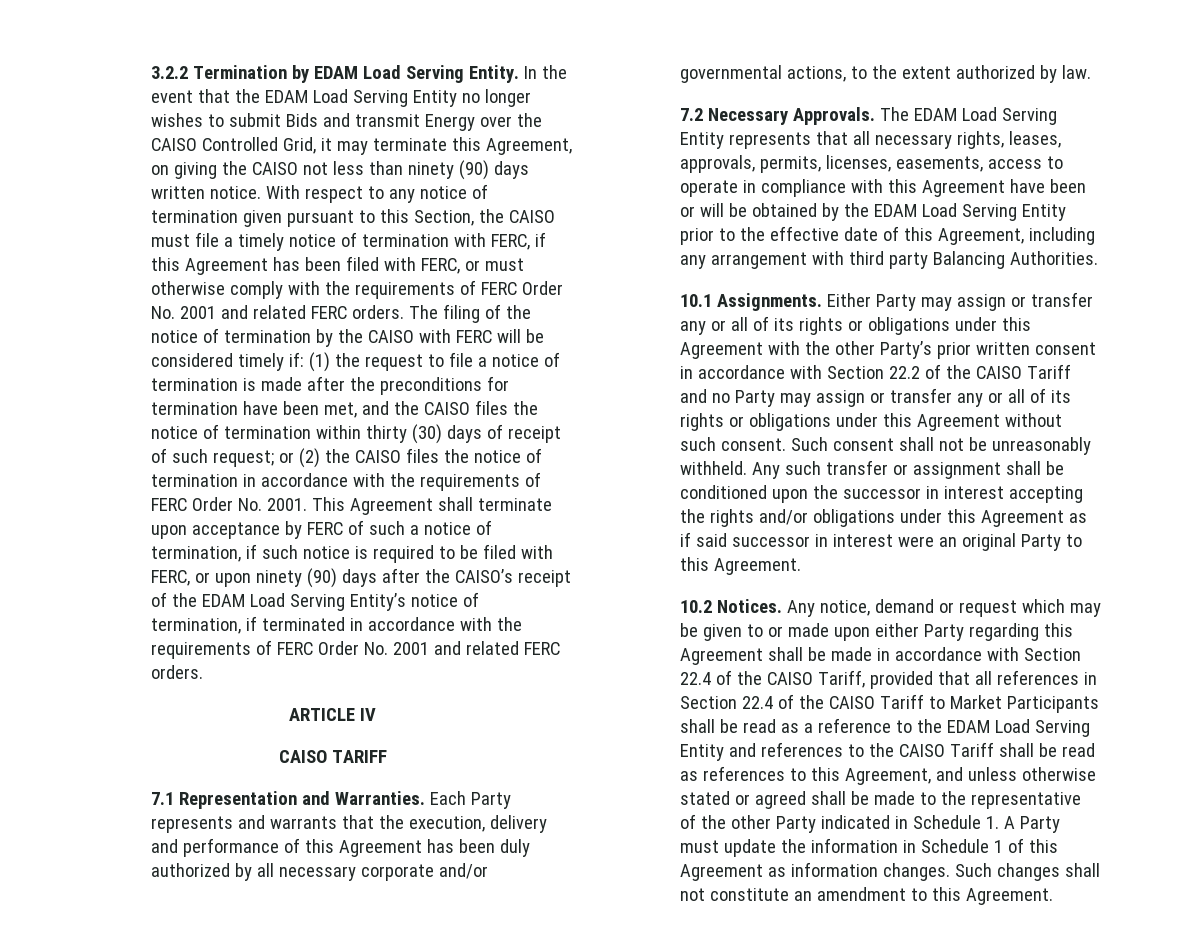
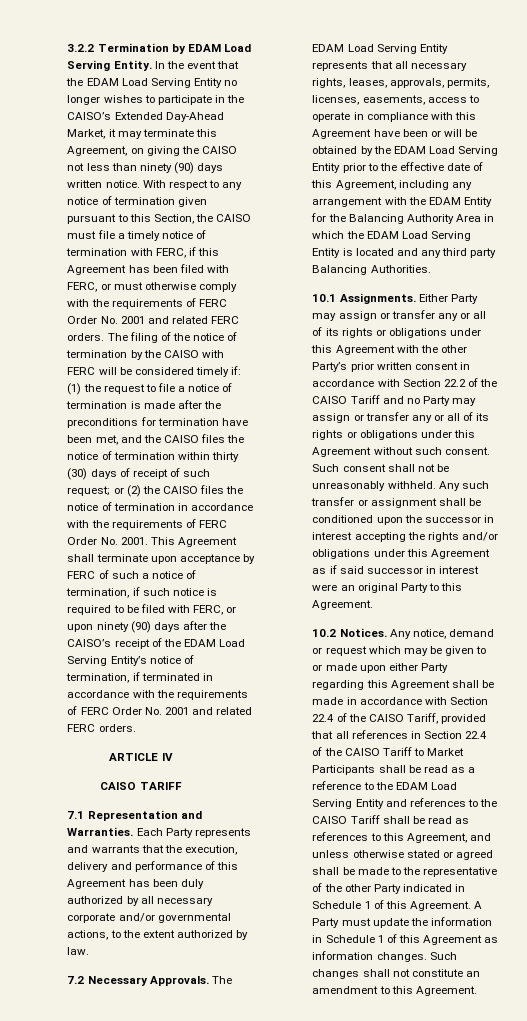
- In the event that the EDAM Load Serving Entity no longer wishes to submit Bids and transmit Energy over the CAISO Controlled Grid, it may terminate this Agreement, on giving the CAISO not less than ninety (90) days written notice.
+ In the event that the EDAM Load Serving Entity no longer wishes to participate in the CAISO’s Extended Day-Ahead Market, it may terminate this Agreement, on giving the CAISO not less than ninety (90) days written notice.
- The EDAM Load Serving Entity represents that all necessary rights, leases, approvals, permits, licenses, easements, access to operate in compliance with this Agreement have been or will be obtained by the EDAM Load Serving Entity prior to the effective date of this Agreement, including any arrangement with third party Balancing Authorities.
+ The EDAM Load Serving Entity represents that all necessary rights, leases, approvals, permits, licenses, easements, access to operate in compliance with this Agreement have been or will be obtained by the EDAM Load Serving Entity prior to the effective date of this Agreement, including any arrangement with the EDAM Entity for the Balancing Authority Area in which the EDAM Load Serving Entity is located and any third party Balancing Authorities.
- Any notice, demand or request which may be given to or made upon either Party regarding this Agreement shall be made in accordance with Section 22.4 of the CAISO Tariff, provided that all references in Section 22.4 of the CAISO Tariff to Market Participants shall be read as a reference to the EDAM Load Serving Entity and references to the CAISO Tariff shall be read as references to this Agreement, and unless otherwise stated or agreed shall be made to the representative of the other Party indicated in Schedule 1. A Party must update the information in Schedule 1 of this Agreement as information changes.
+ Any notice, demand or request which may be given to or made upon either Party regarding this Agreement shall be made in accordance with Section 22.4 of the CAISO Tariff, provided that all references in Section 22.4 of the CAISO Tariff to Market Participants shall be read as a reference to the EDAM Load Serving Entity and references to the CAISO Tariff shall be read as references to this Agreement, and unless otherwise stated or agreed shall be made to the representative of the other Party indicated in Schedule 1 of this Agreement. A Party must update the information in Schedule 1 of this Agreement as information changes.

